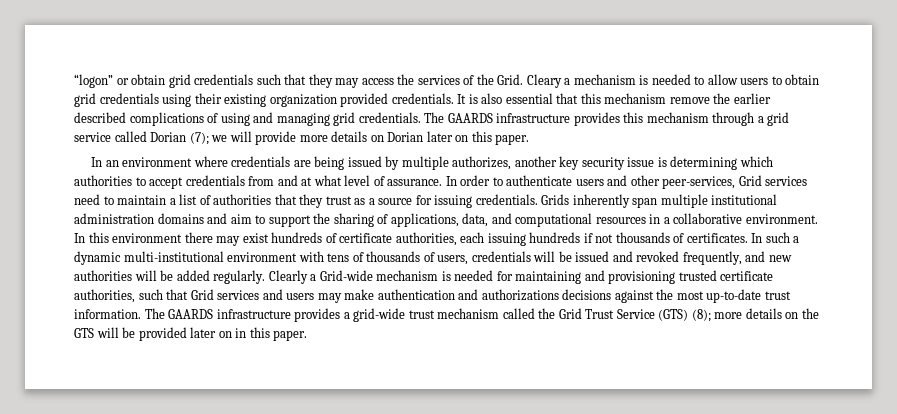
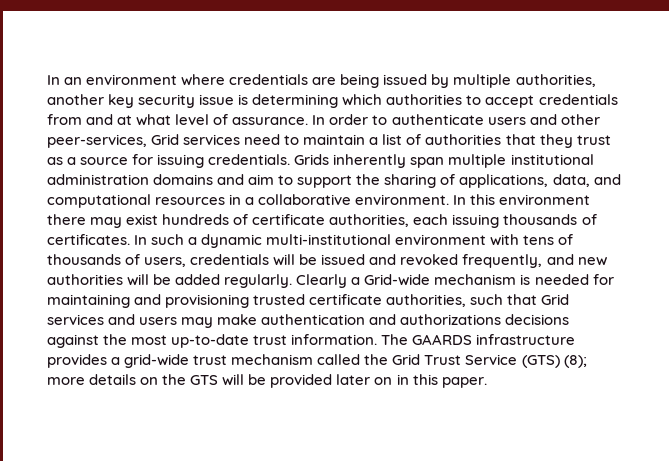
- “logon” or obtain grid credentials such that they may access the services of the Grid. Cleary a mechanism is needed to allow users to obtain grid credentials using their existing organization provided credentials. It is also essential that this mechanism remove the earlier described complications of using and managing grid credentials. The GAARDS infrastructure provides this mechanism through a grid service called Dorian (7); we will provide more details on Dorian later on this paper.
- In an environment where credentials are being issued by multiple authorizes, another key security issue is determining which authorities to accept credentials from and at what level of assurance.
+ In an environment where credentials are being issued by multiple authorities, another key security issue is determining which authorities to accept credentials from and at what level of assurance.
- In this environment there may exist hundreds of certificate authorities, each issuing hundreds if not thousands of certificates.
+ In this environment there may exist hundreds of certificate authorities, each issuing thousands of certificates.

